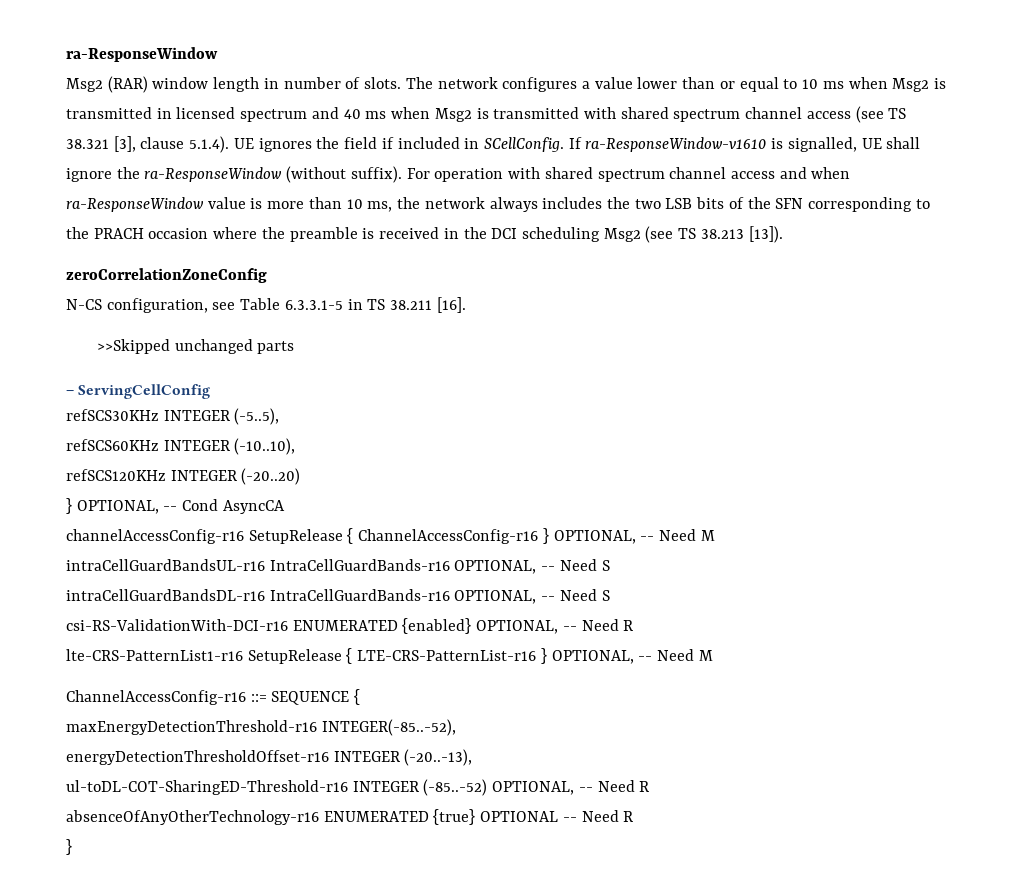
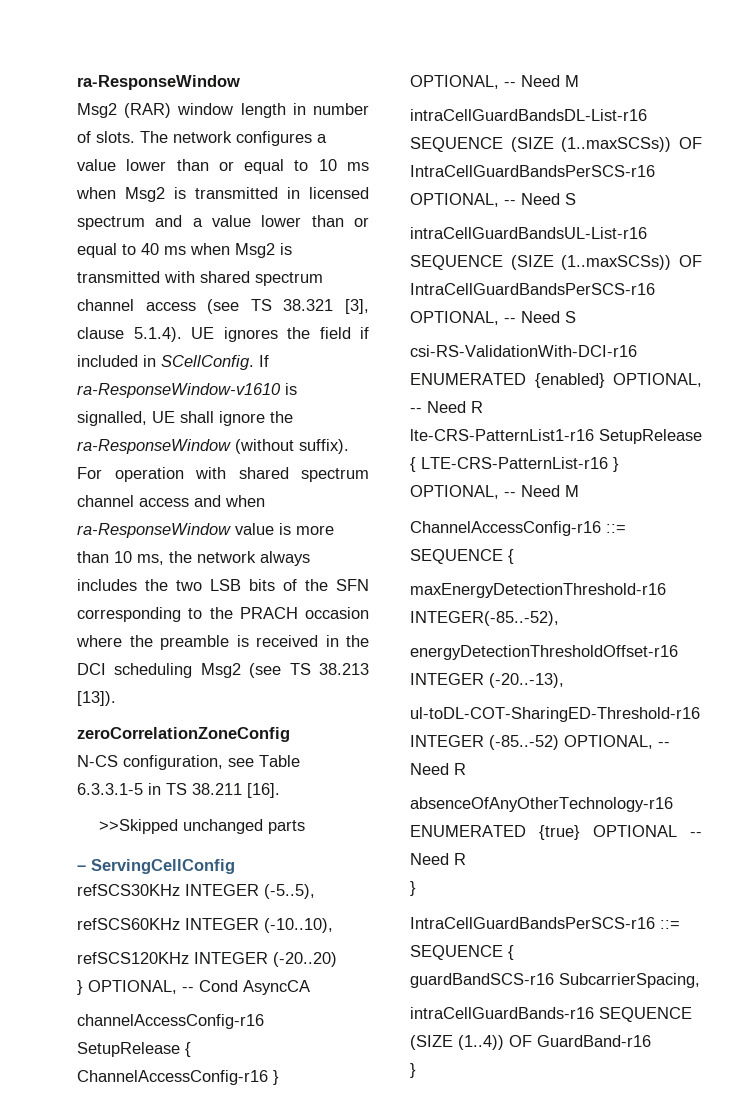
- The network configures a value lower than or equal to 10 ms when Msg2 is transmitted in licensed spectrum and 40 ms when Msg2 is transmitted with shared spectrum channel access (see TS 38.321 [3], clause 5.1.4). UE ignores the field if included in SCellConfig.
+ The network configures a value lower than or equal to 10 ms when Msg2 is transmitted in licensed spectrum and a value lower than or equal to 40 ms when Msg2 is transmitted with shared spectrum channel access (see TS 38.321 [3], clause 5.1.4). UE ignores the field if included in SCellConfig.
- intraCellGuardBandsUL-r16 IntraCellGuardBands-r16 OPTIONAL, -- Need S
- intraCellGuardBandsDL-r16 IntraCellGuardBands-r16 OPTIONAL, -- Need S
+ intraCellGuardBandsDL-List-r16 SEQUENCE (SIZE (1..maxSCSs)) OF IntraCellGuardBandsPerSCS-r16 OPTIONAL, -- Need S
+ intraCellGuardBandsUL-List-r16 SEQUENCE (SIZE (1..maxSCSs)) OF IntraCellGuardBandsPerSCS-r16 OPTIONAL, -- Need S
+ IntraCellGuardBandsPerSCS-r16 ::= SEQUENCE {
+ guardBandSCS-r16 SubcarrierSpacing,
+ intraCellGuardBands-r16 SEQUENCE (SIZE (1..4)) OF GuardBand-r16
+ }

